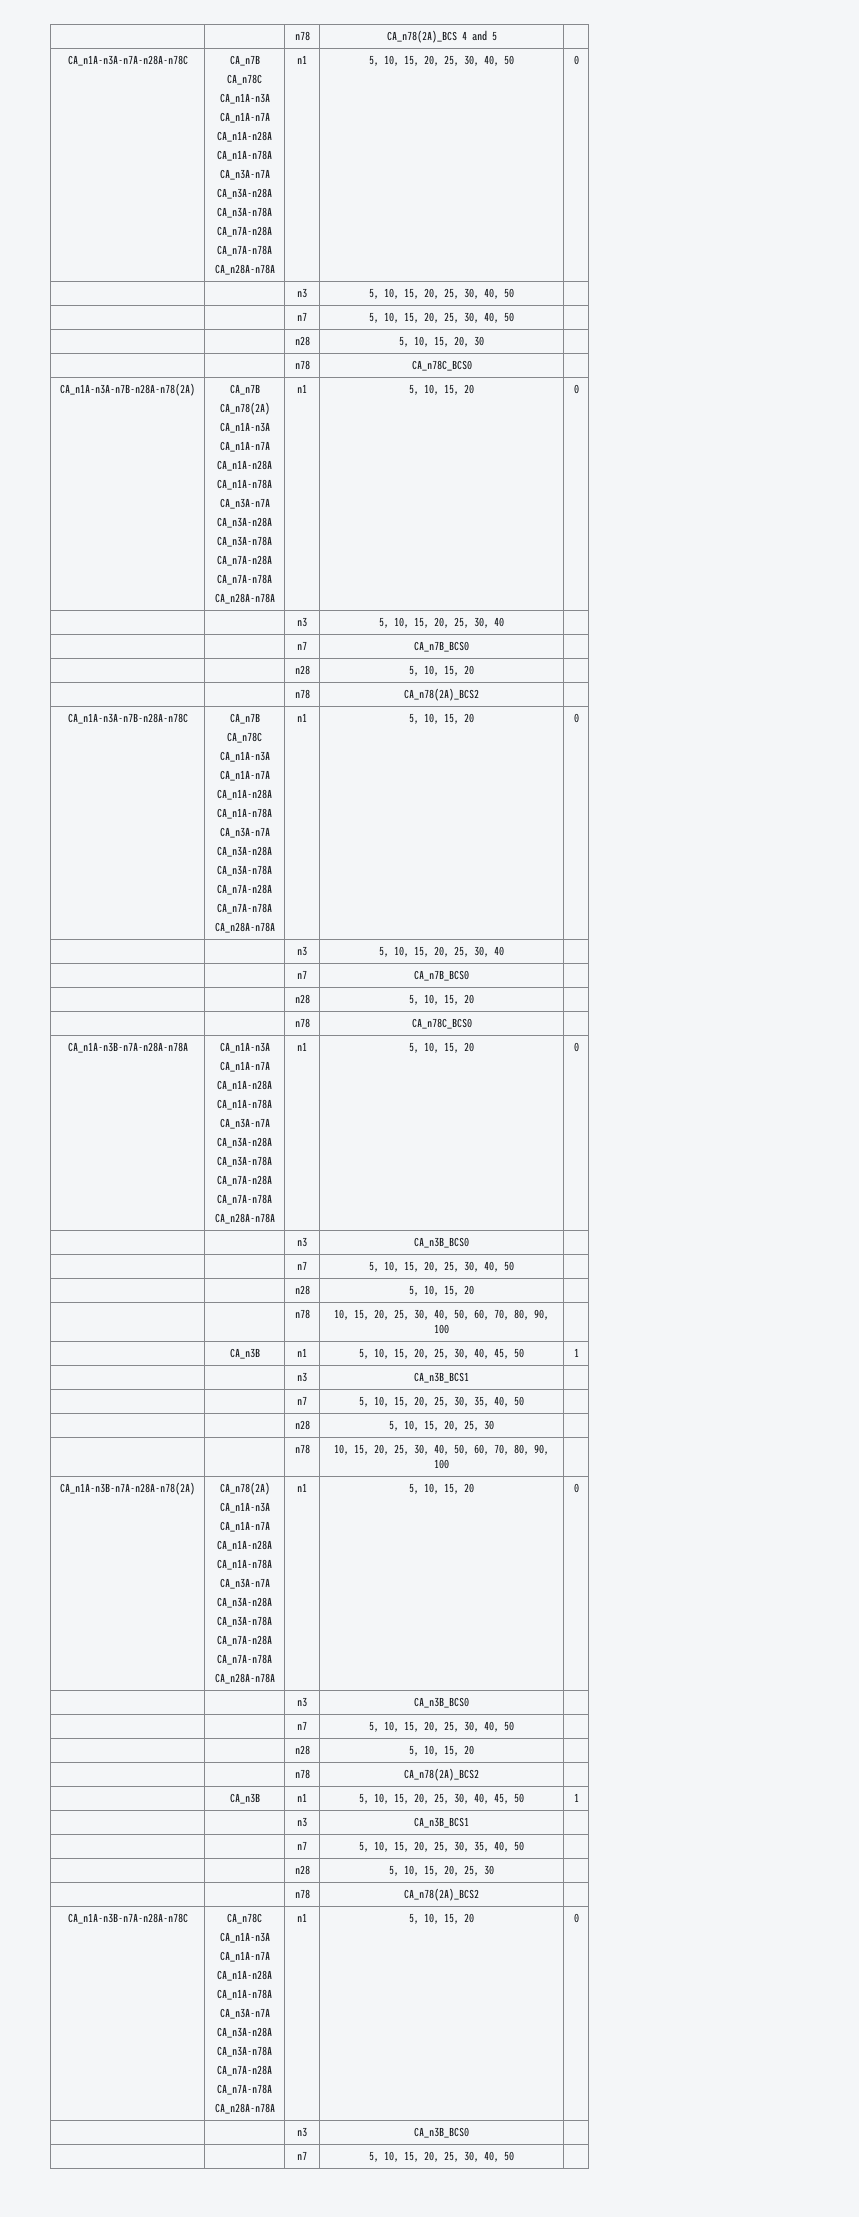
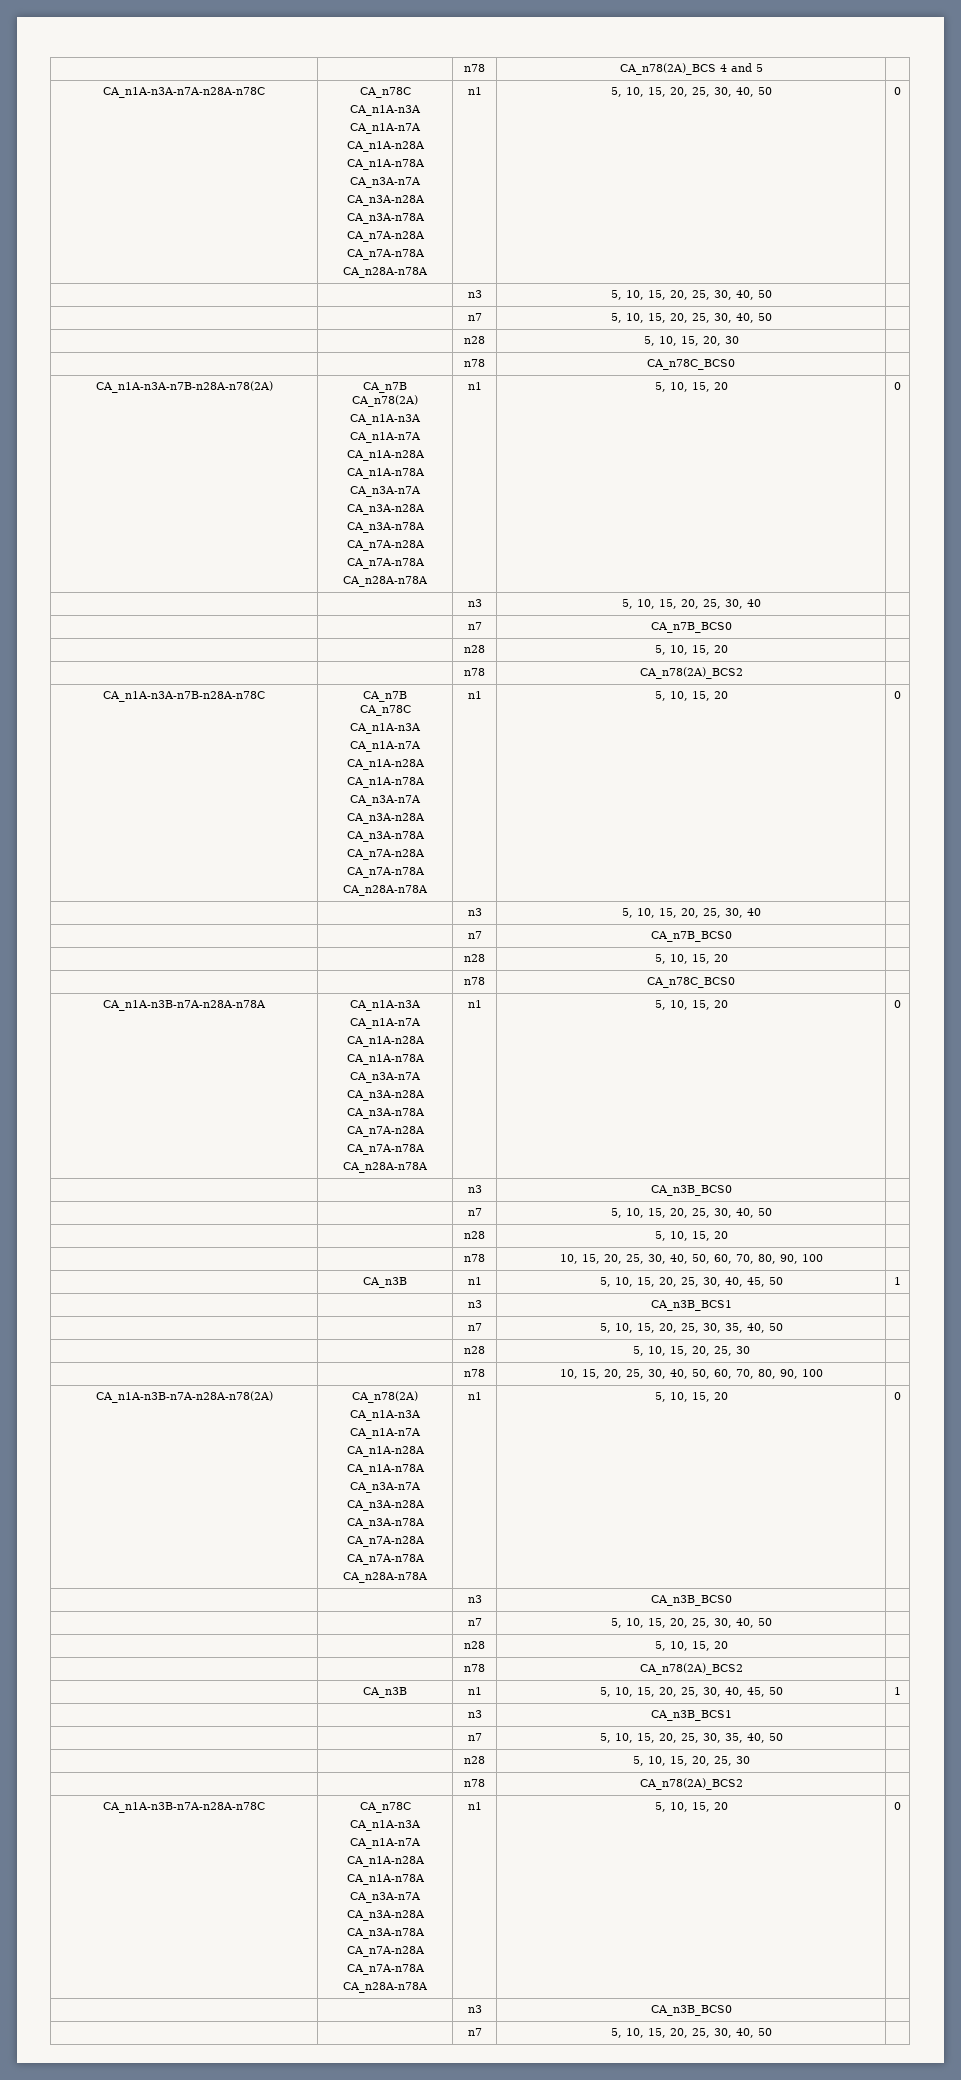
- CA_n1A-n3A-n7A-n28A-n78C | CA_n7B
- CA_n78C
+ CA_n1A-n3A-n7A-n28A-n78C | CA_n78C

